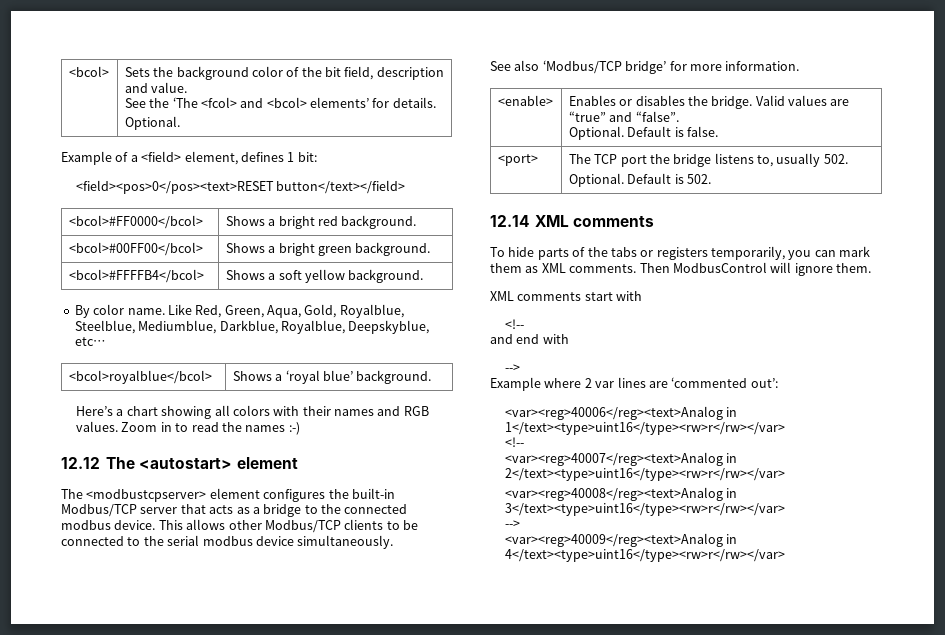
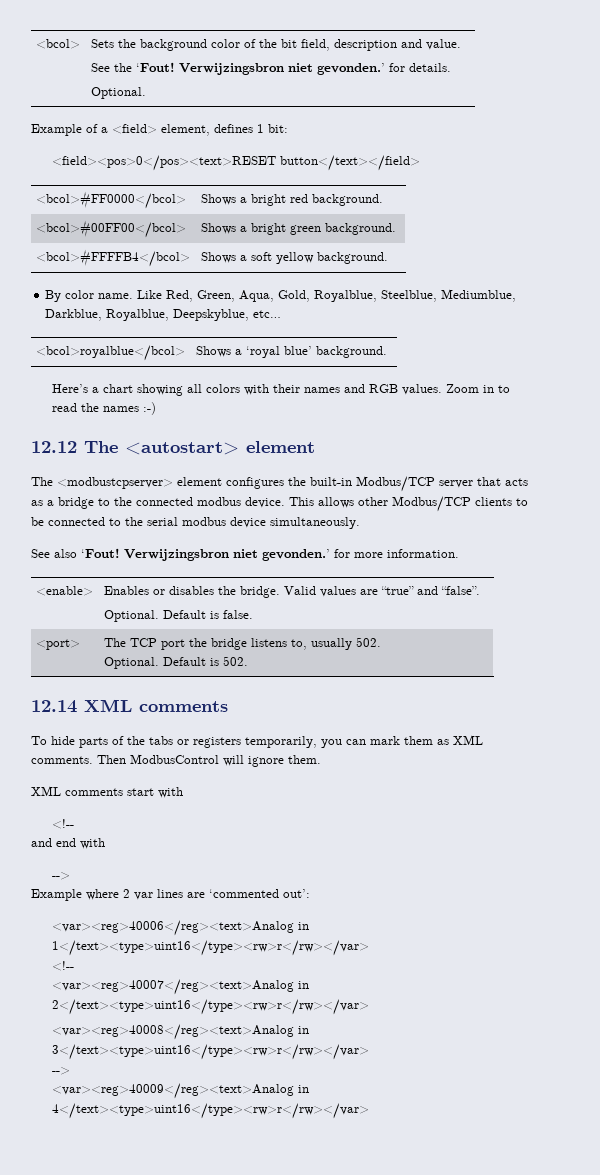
  <bcol> | Sets the background color of the bit field, description and value.
- See the ‘The <fcol> and <bcol> elements’ for details.
+ See the ‘Fout! Verwijzingsbron niet gevonden.’ for details.
- See also ‘Modbus/TCP bridge’ for more information.
+ See also ‘Fout! Verwijzingsbron niet gevonden.’ for more information.

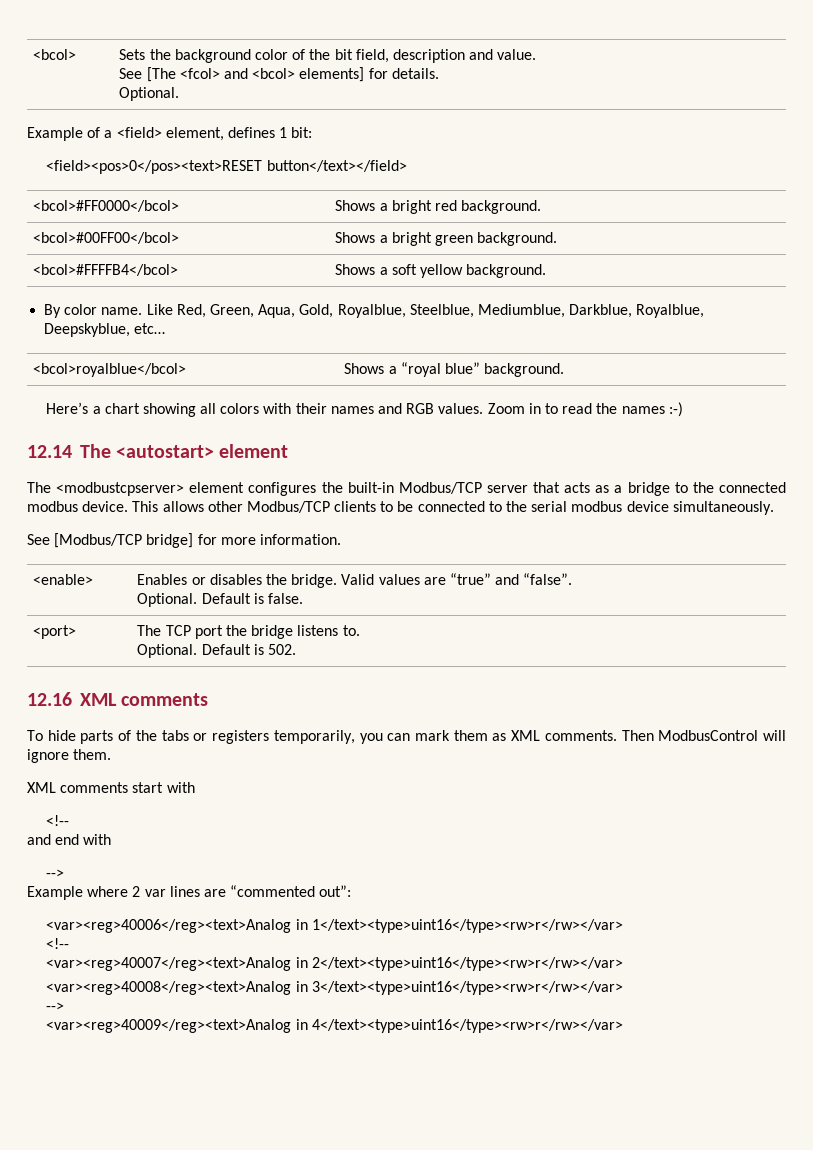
  <bcol> | Sets the background color of the bit field, description and value.
- See the ‘Fout! Verwijzingsbron niet gevonden.’ for details.
+ See [The <fcol> and <bcol> elements] for details.
- <bcol>royalblue</bcol> | Shows a ‘royal blue’ background.
+ <bcol>royalblue</bcol> | Shows a “royal blue” background.
- 12.12 The <autostart> element
+ 12.14 The <autostart> element
- See also ‘Fout! Verwijzingsbron niet gevonden.’ for more information.
+ See [Modbus/TCP bridge] for more information.
- <port> | The TCP port the bridge listens to, usually 502.
+ <port> | The TCP port the bridge listens to.
- 12.14 XML comments
+ 12.16 XML comments
- Example where 2 var lines are ‘commented out’:
+ Example where 2 var lines are “commented out”:

